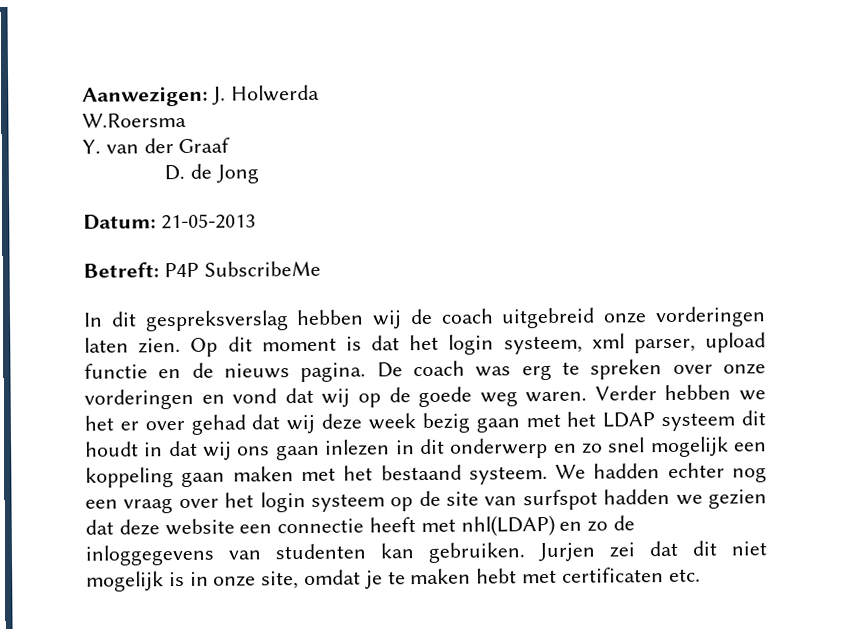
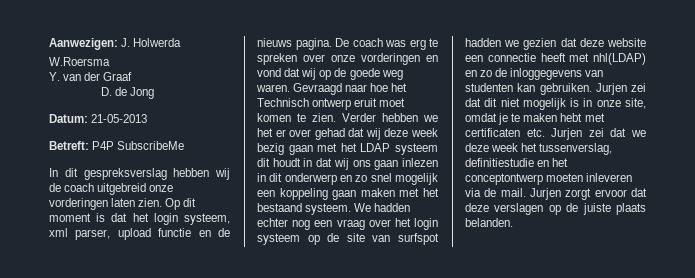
+ Gevraagd naar hoe het Technisch ontwerp eruit moet komen te zien.
- Jurjen zei dat dit niet mogelijk is in onze site, omdat je te maken hebt met certificaten etc.
+ Jurjen zei dat dit niet mogelijk is in onze site, omdat je te maken hebt met certificaten etc. Jurjen zei dat we deze week het tussenverslag, definitiestudie en het conceptontwerp moeten inleveren via de mail. Jurjen zorgt ervoor dat deze verslagen op de juiste plaats belanden.

